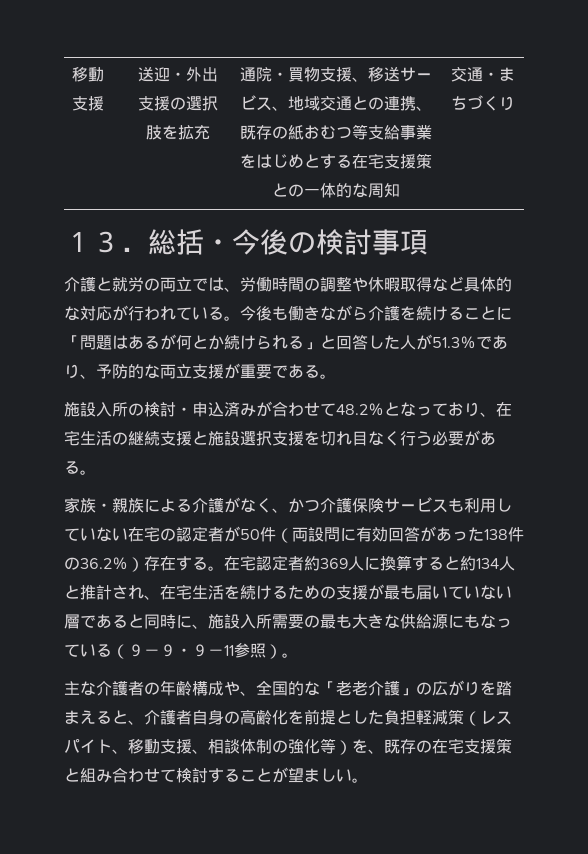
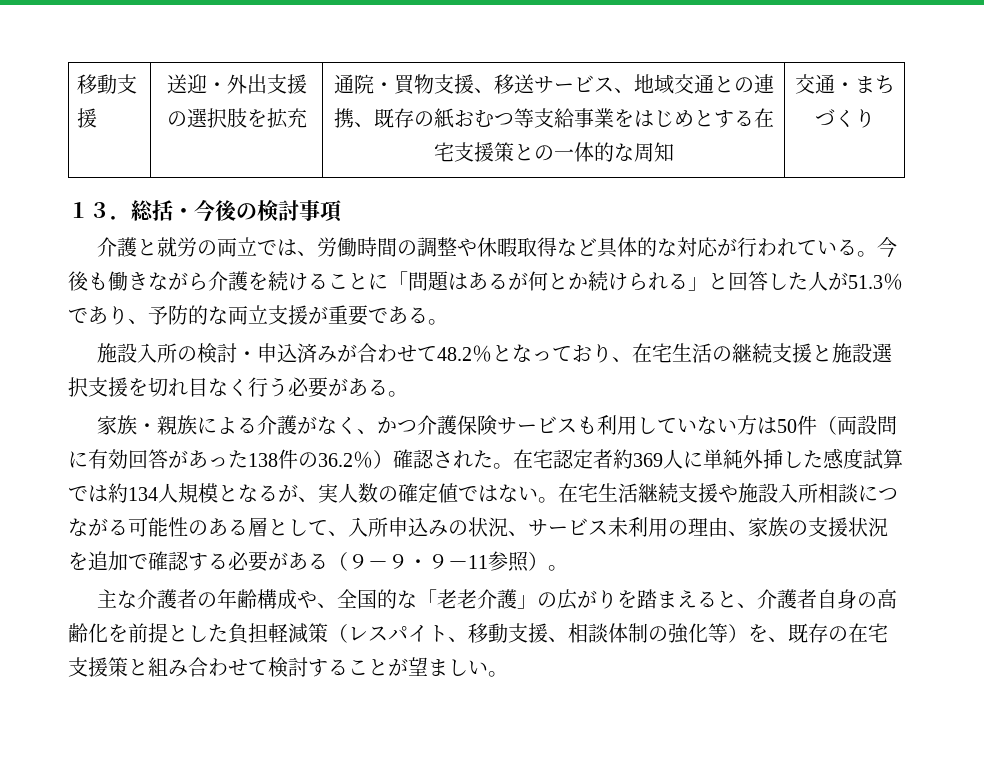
- 家族・親族による介護がなく、かつ介護保険サービスも利用していない在宅の認定者が50件（両設問に有効回答があった138件の36.2％）存在する。
+ 家族・親族による介護がなく、かつ介護保険サービスも利用していない方は50件（両設問に有効回答があった138件の36.2％）確認された。
- 在宅認定者約369人に換算すると約134人と推計され、在宅生活を続けるための支援が最も届いていない層であると同時に、施設入所需要の最も大きな供給源にもなっている（９－９・９－11参照）。
+ 在宅認定者約369人に単純外挿した感度試算では約134人規模となるが、実人数の確定値ではない。在宅生活継続支援や施設入所相談につながる可能性のある層として、入所申込みの状況、サービス未利用の理由、家族の支援状況を追加で確認する必要がある（９－９・９－11参照）。

